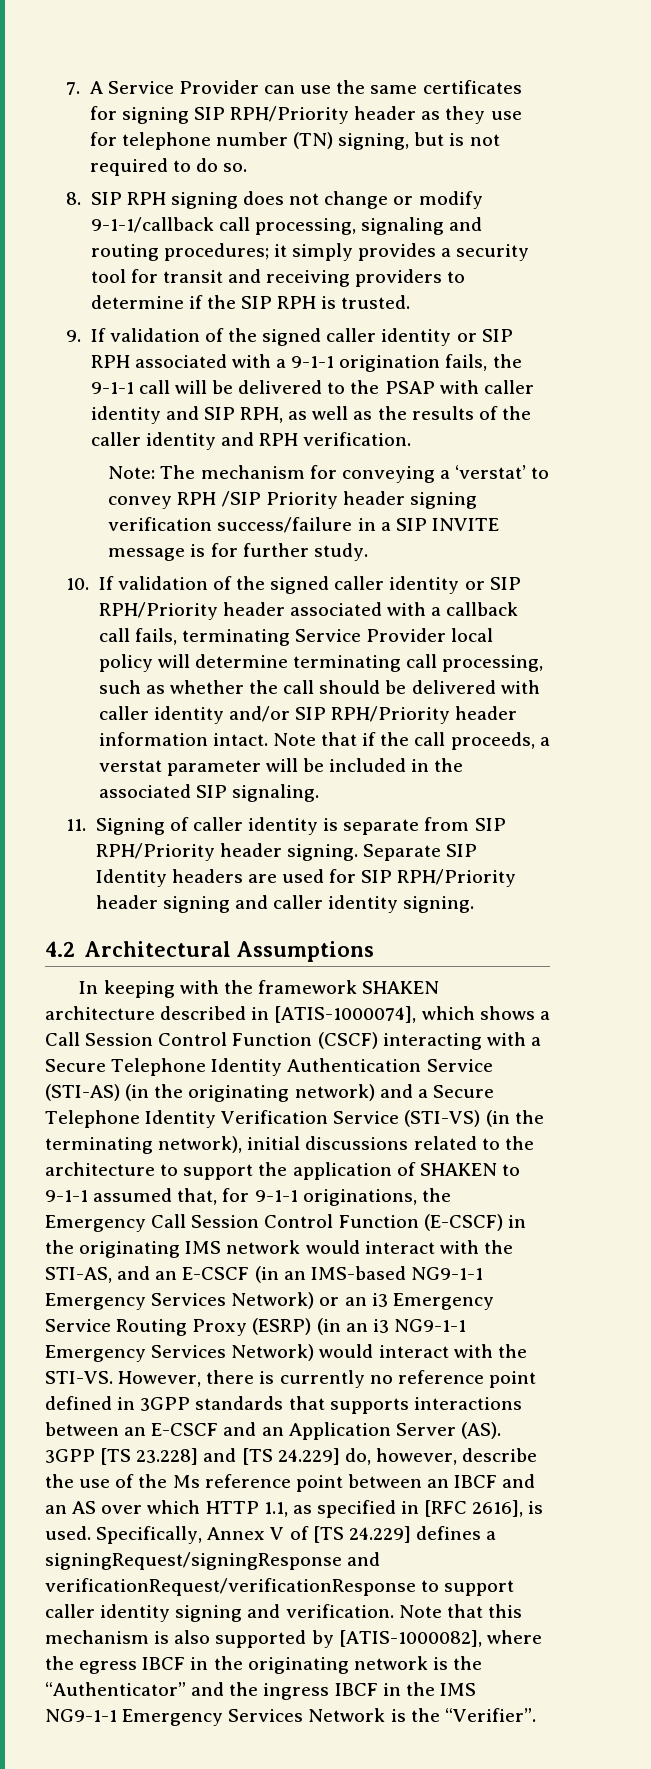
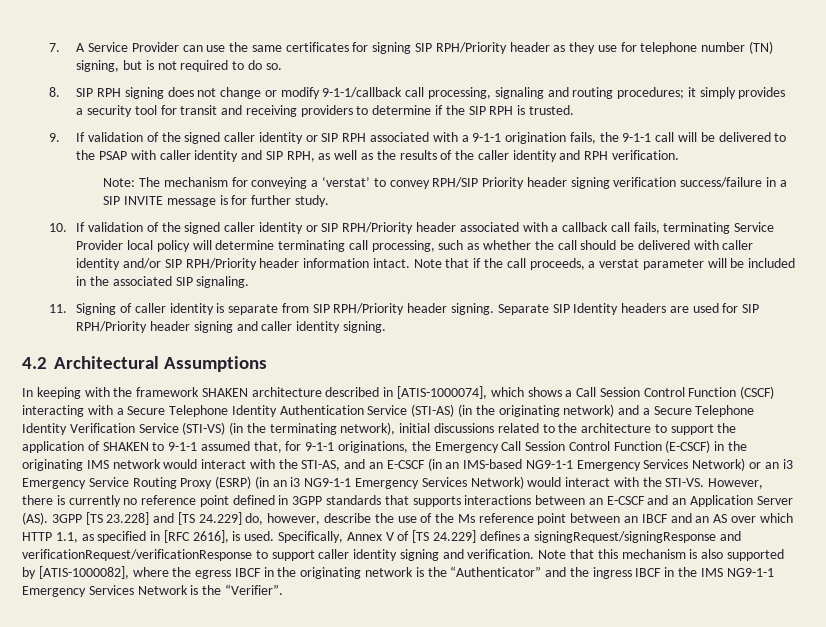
- Note: The mechanism for conveying a ‘verstat’ to convey RPH /SIP Priority header signing verification success/failure in a SIP INVITE message is for further study.
+ Note: The mechanism for conveying a ‘verstat’ to convey RPH/SIP Priority header signing verification success/failure in a SIP INVITE message is for further study.

